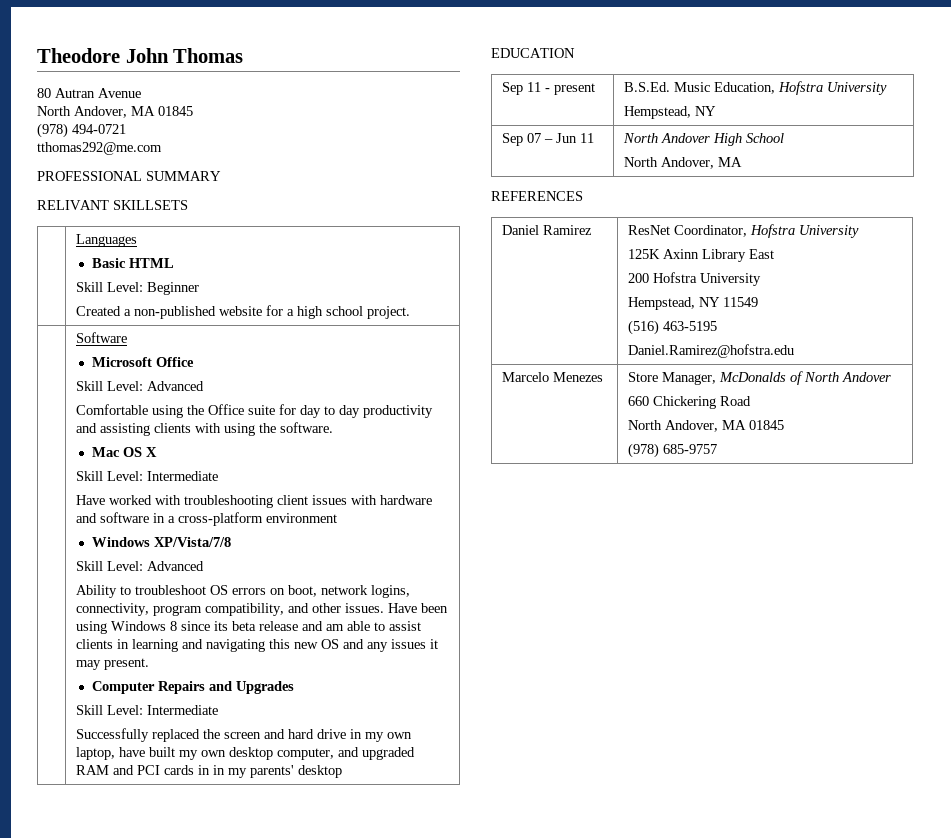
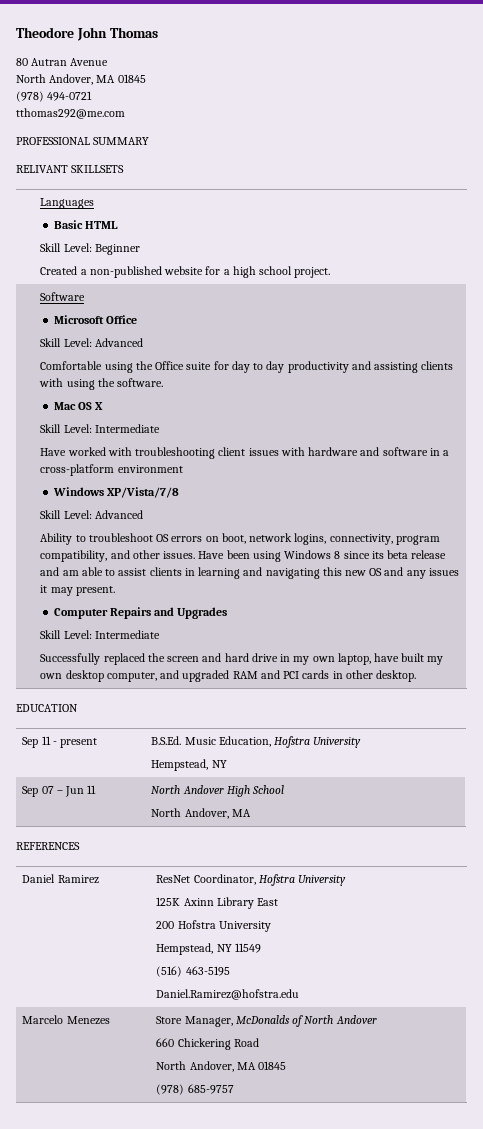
- Successfully replaced the screen and hard drive in my own laptop, have built my own desktop computer, and upgraded RAM and PCI cards in in my parents' desktop
+ Successfully replaced the screen and hard drive in my own laptop, have built my own desktop computer, and upgraded RAM and PCI cards in other desktop.

